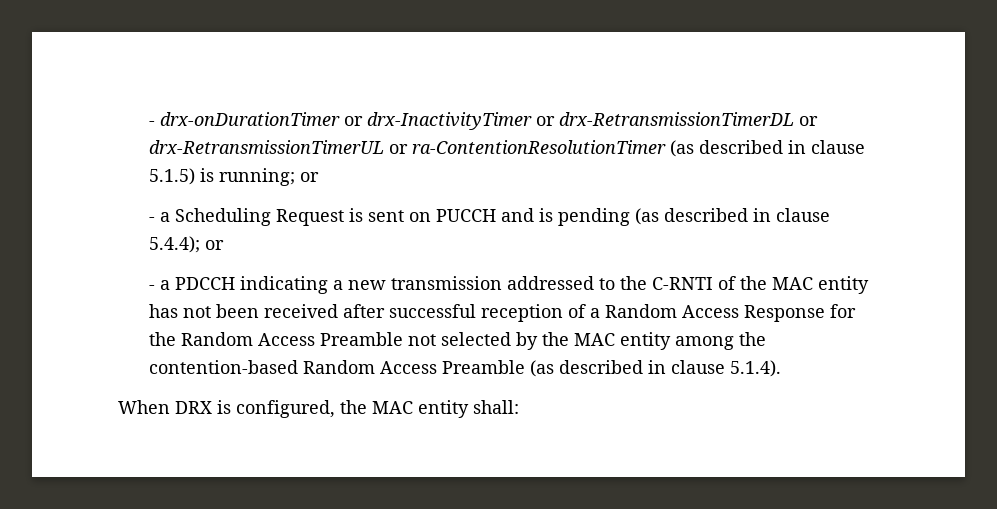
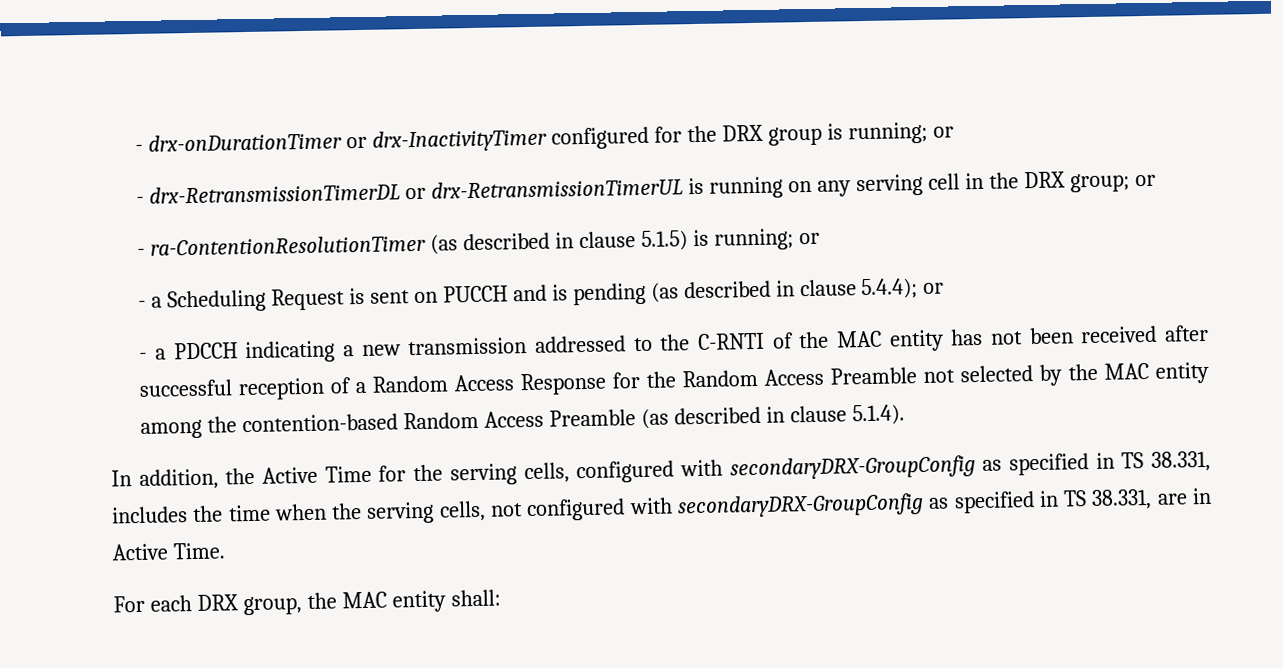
- - drx-onDurationTimer or drx-InactivityTimer or drx-RetransmissionTimerDL or drx-RetransmissionTimerUL or ra-ContentionResolutionTimer (as described in clause 5.1.5) is running; or
+ - drx-onDurationTimer or drx-InactivityTimer configured for the DRX group is running; or
+ - drx-RetransmissionTimerDL or drx-RetransmissionTimerUL is running on any serving cell in the DRX group; or
+ - ra-ContentionResolutionTimer (as described in clause 5.1.5) is running; or
- When DRX is configured, the MAC entity shall:
+ In addition, the Active Time for the serving cells, configured with secondaryDRX-GroupConfig as specified in TS 38.331, includes the time when the serving cells, not configured with secondaryDRX-GroupConfig as specified in TS 38.331, are in Active Time.
+ For each DRX group, the MAC entity shall:

